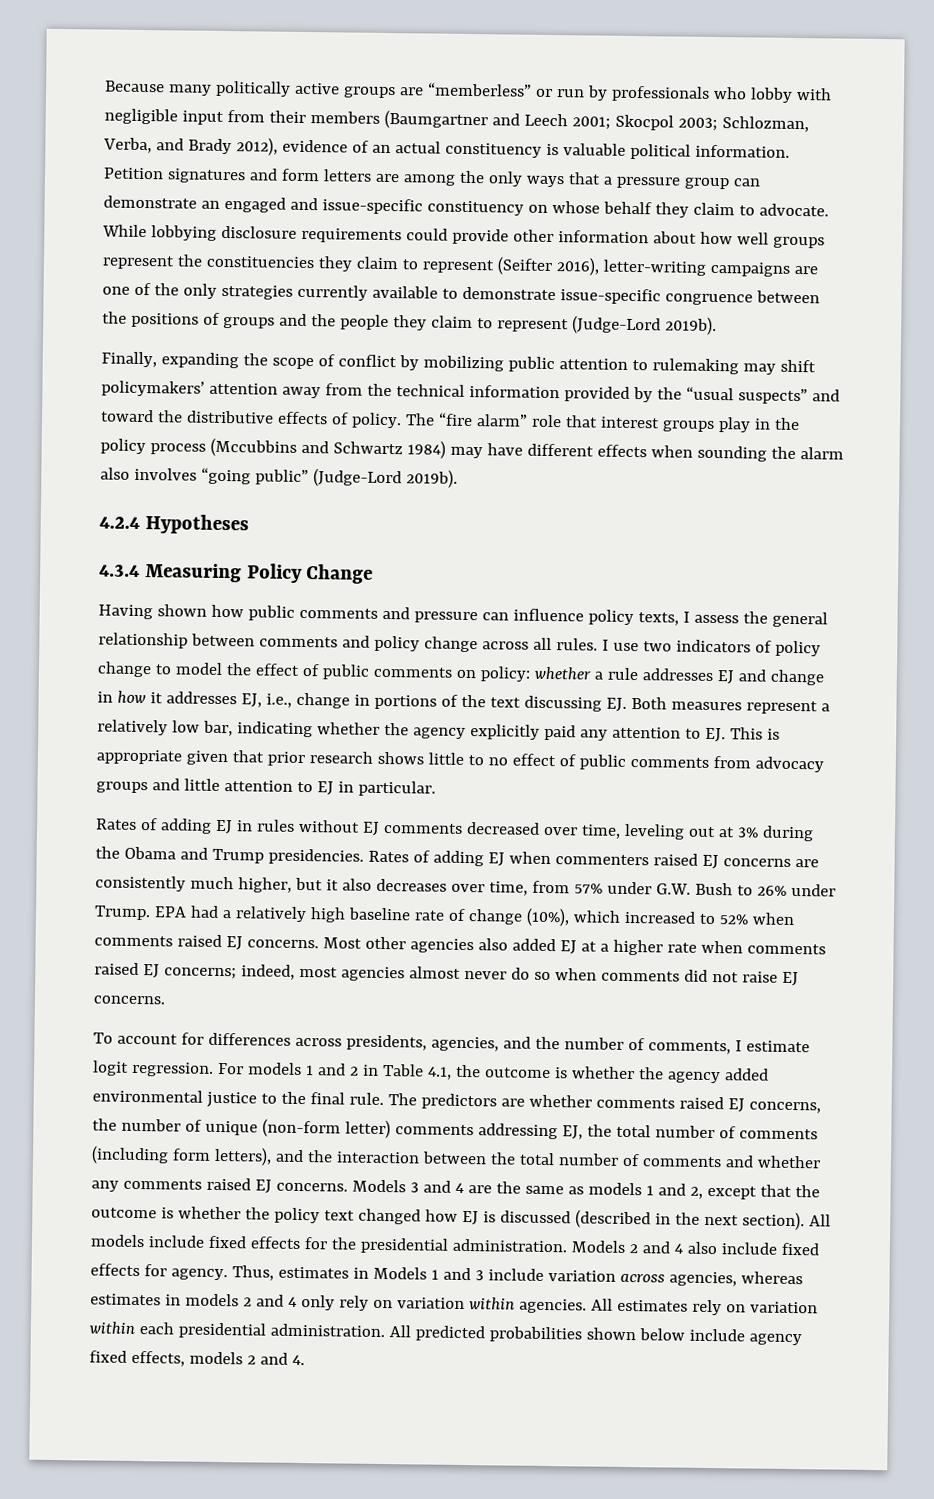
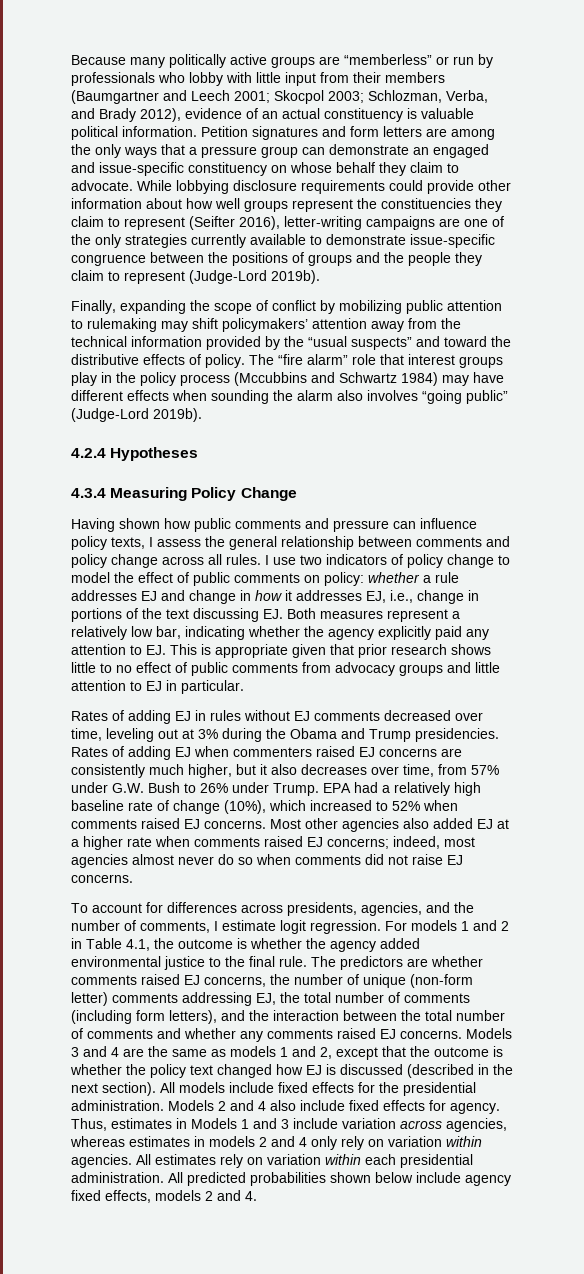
- Because many politically active groups are “memberless” or run by professionals who lobby with negligible input from their members (Baumgartner and Leech 2001; Skocpol 2003; Schlozman, Verba, and Brady 2012), evidence of an actual constituency is valuable political information.
+ Because many politically active groups are “memberless” or run by professionals who lobby with little input from their members (Baumgartner and Leech 2001; Skocpol 2003; Schlozman, Verba, and Brady 2012), evidence of an actual constituency is valuable political information.

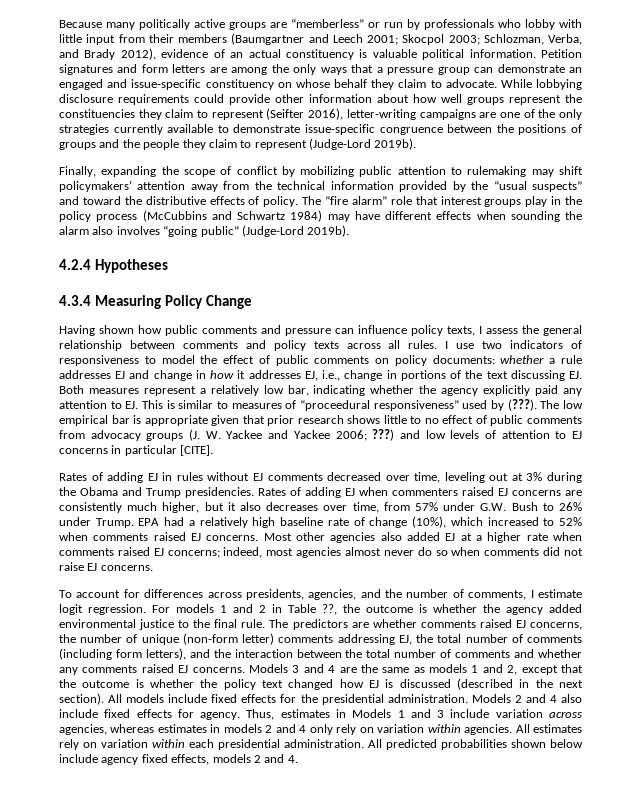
- The “fire alarm” role that interest groups play in the policy process (Mccubbins and Schwartz 1984) may have different effects when sounding the alarm also involves “going public” (Judge-Lord 2019b).
+ The “fire alarm” role that interest groups play in the policy process (McCubbins and Schwartz 1984) may have different effects when sounding the alarm also involves “going public” (Judge-Lord 2019b).
- Having shown how public comments and pressure can influence policy texts, I assess the general relationship between comments and policy change across all rules.
+ Having shown how public comments and pressure can influence policy texts, I assess the general relationship between comments and policy texts across all rules.
- I use two indicators of policy change to model the effect of public comments on policy:
+ I use two indicators of responsiveness to model the effect of public comments on policy documents:
- whether a rule addresses EJ and change in how it addresses EJ, i.e., change in portions of the text discussing EJ. Both measures represent a relatively low bar, indicating whether the agency explicitly paid any attention to EJ. This is appropriate given that prior research shows little to no effect of public comments from advocacy groups and little attention to EJ in particular.
+ whether a rule addresses EJ and change in how it addresses EJ, i.e., change in portions of the text discussing EJ. Both measures represent a relatively low bar, indicating whether the agency explicitly paid any attention to EJ. This is similar to measures of “proceedural responsiveness” used by (???). The low empirical bar is appropriate given that prior research shows little to no effect of public comments from advocacy groups (J. W. Yackee and Yackee 2006; ???) and low levels of attention to EJ concerns in particular [CITE].
- For models 1 and 2 in Table 4.1, the outcome is whether the agency added environmental justice to the final rule.
+ For models 1 and 2 in Table ??, the outcome is whether the agency added environmental justice to the final rule.

